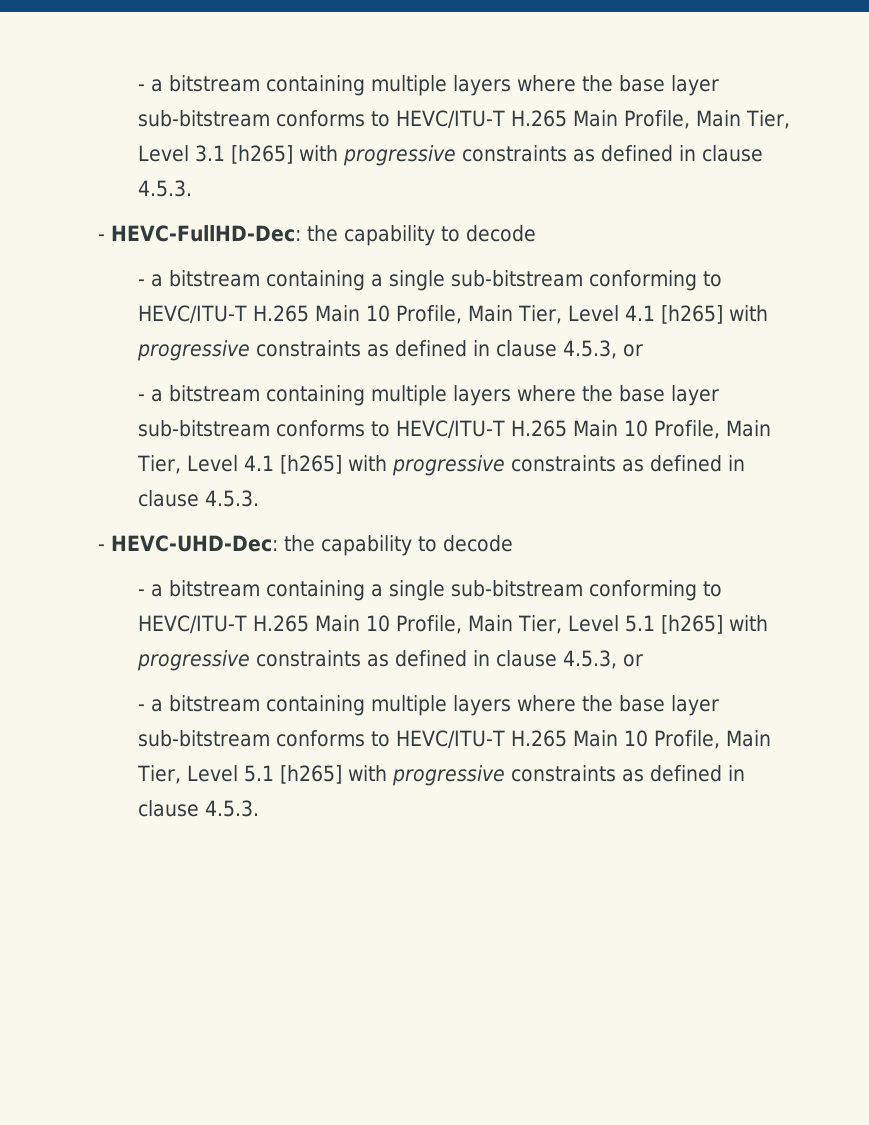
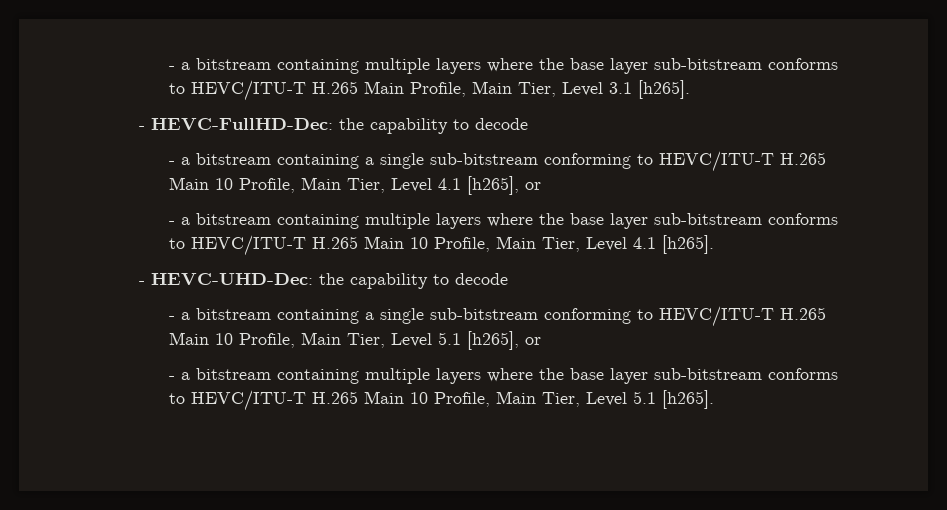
- - a bitstream containing multiple layers where the base layer sub-bitstream conforms to HEVC/ITU-T H.265 Main Profile, Main Tier, Level 3.1 [h265] with progressive constraints as defined in clause 4.5.3.
+ - a bitstream containing multiple layers where the base layer sub-bitstream conforms to HEVC/ITU-T H.265 Main Profile, Main Tier, Level 3.1 [h265].
- - a bitstream containing a single sub-bitstream conforming to HEVC/ITU-T H.265 Main 10 Profile, Main Tier, Level 4.1 [h265] with progressive constraints as defined in clause 4.5.3, or
+ - a bitstream containing a single sub-bitstream conforming to HEVC/ITU-T H.265 Main 10 Profile, Main Tier, Level 4.1 [h265], or
- - a bitstream containing multiple layers where the base layer sub-bitstream conforms to HEVC/ITU-T H.265 Main 10 Profile, Main Tier, Level 4.1 [h265] with progressive constraints as defined in clause 4.5.3.
+ - a bitstream containing multiple layers where the base layer sub-bitstream conforms to HEVC/ITU-T H.265 Main 10 Profile, Main Tier, Level 4.1 [h265].
- - a bitstream containing a single sub-bitstream conforming to HEVC/ITU-T H.265 Main 10 Profile, Main Tier, Level 5.1 [h265] with progressive constraints as defined in clause 4.5.3, or
+ - a bitstream containing a single sub-bitstream conforming to HEVC/ITU-T H.265 Main 10 Profile, Main Tier, Level 5.1 [h265], or
- - a bitstream containing multiple layers where the base layer sub-bitstream conforms to HEVC/ITU-T H.265 Main 10 Profile, Main Tier, Level 5.1 [h265] with progressive constraints as defined in clause 4.5.3.
+ - a bitstream containing multiple layers where the base layer sub-bitstream conforms to HEVC/ITU-T H.265 Main 10 Profile, Main Tier, Level 5.1 [h265].

